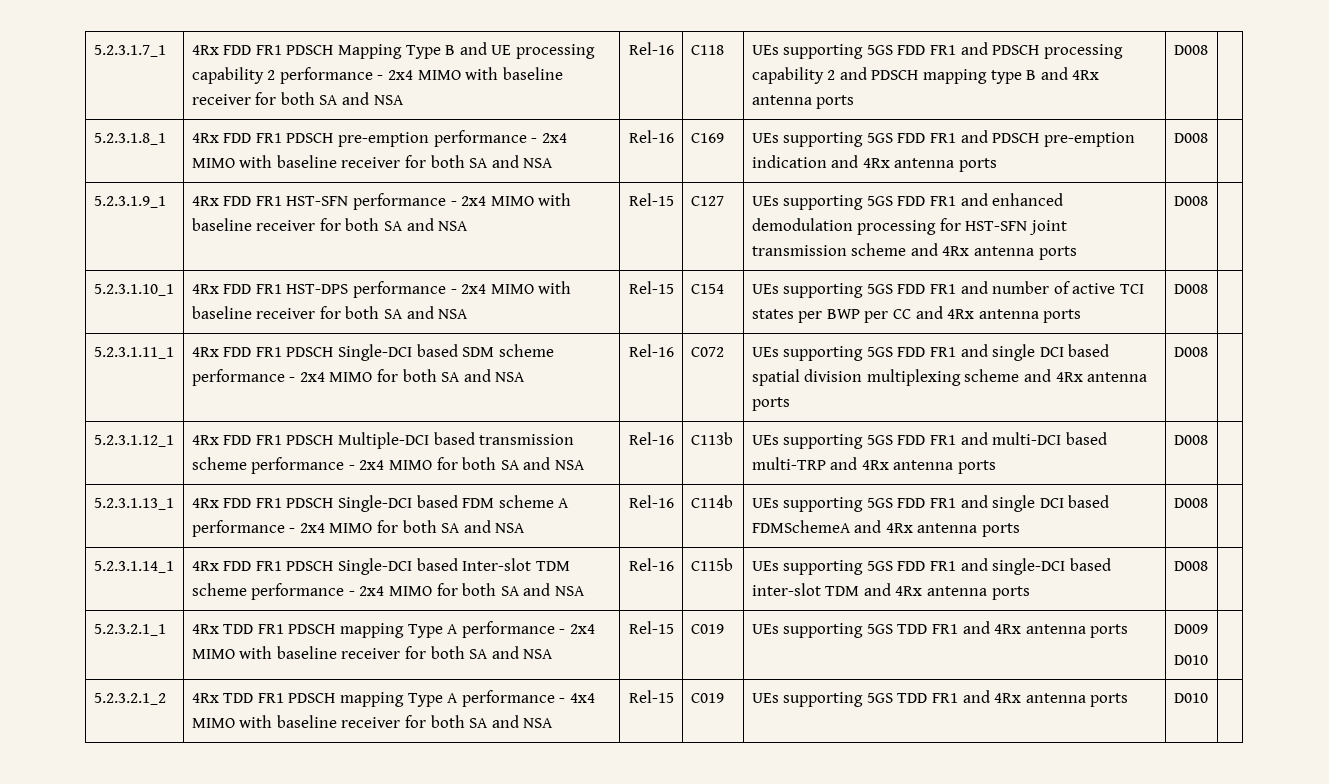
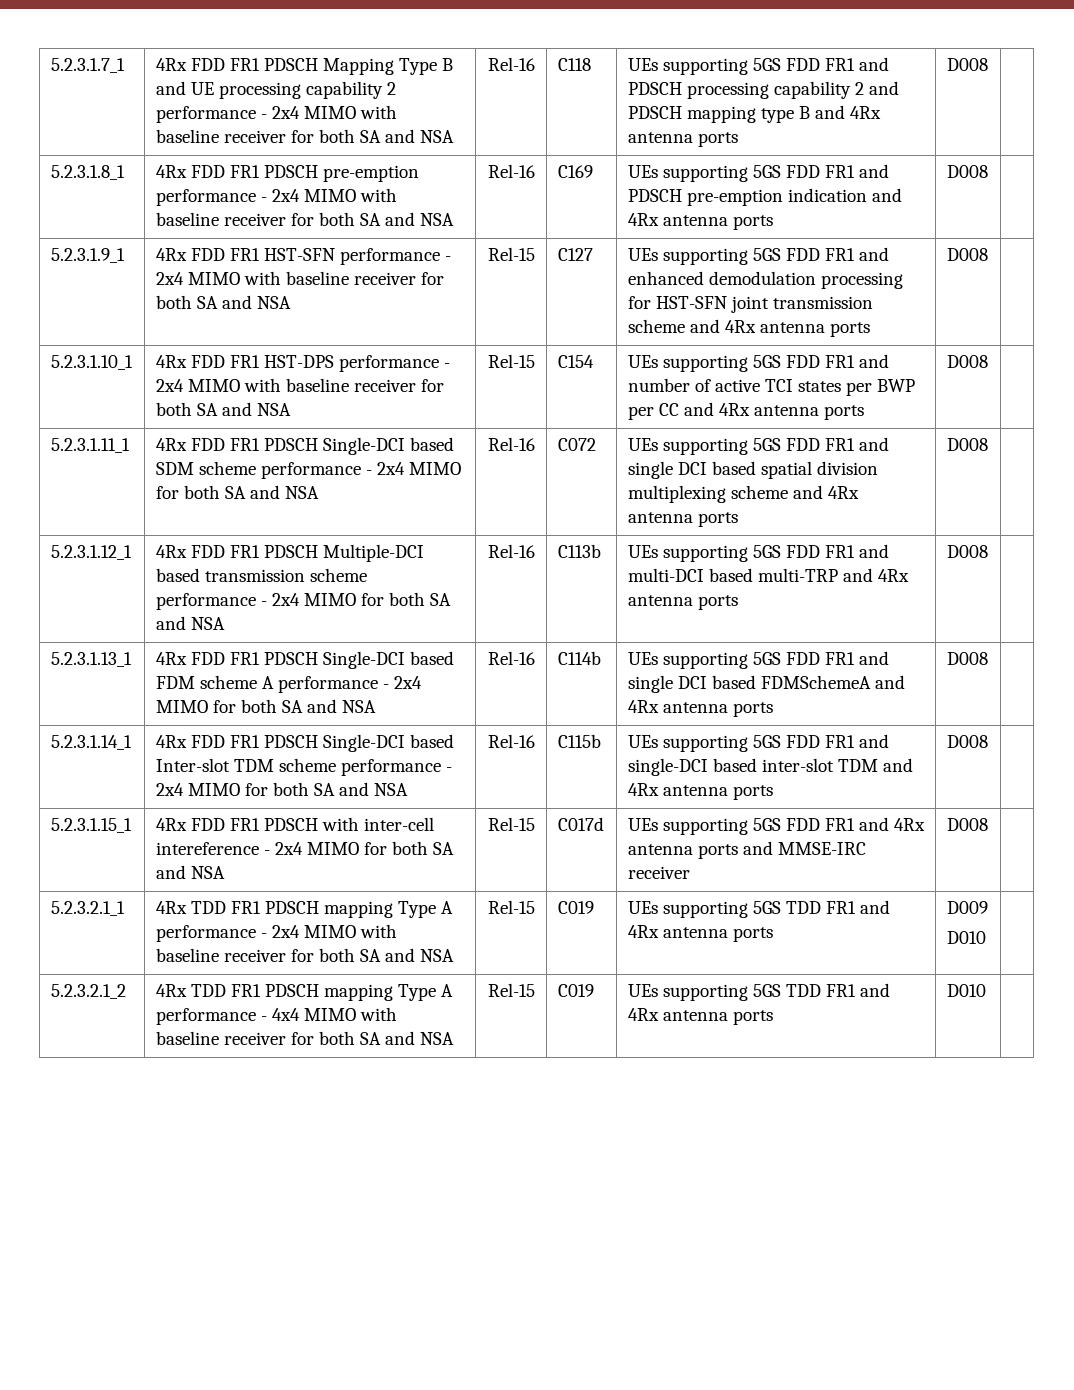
+ 5.2.3.1.15_1 | 4Rx FDD FR1 PDSCH with inter-cell intereference - 2x4 MIMO for both SA and NSA | Rel-15 | C017d | UEs supporting 5GS FDD FR1 and 4Rx antenna ports and MMSE-IRC receiver | D008 |

